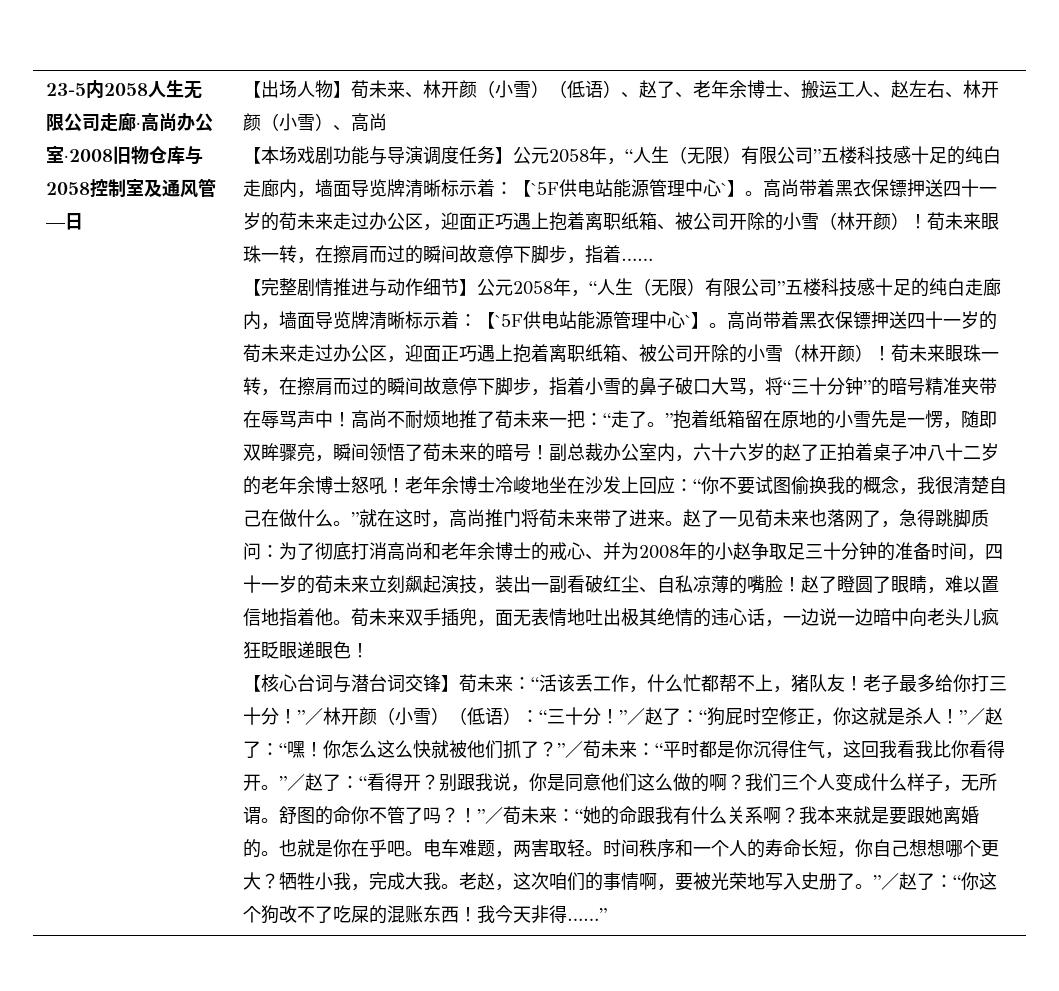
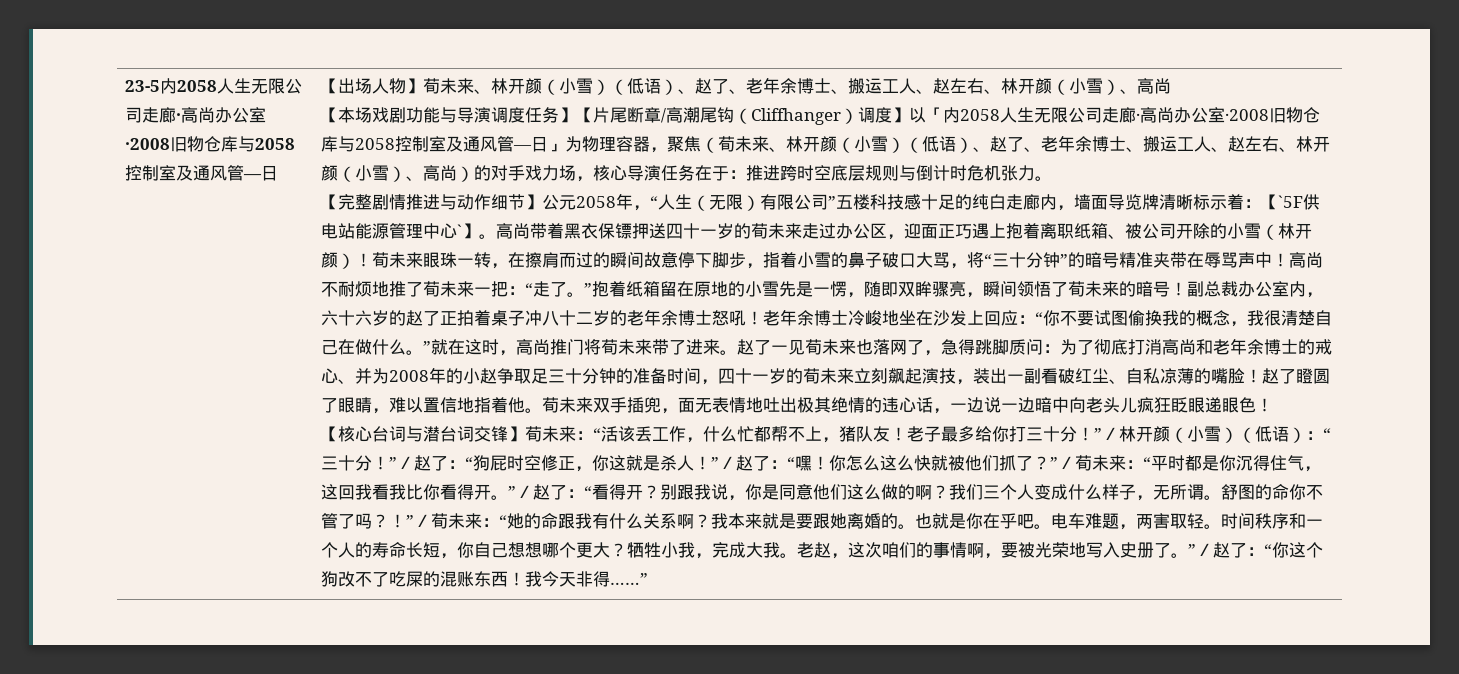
- 【本场戏剧功能与导演调度任务】公元2058年，“人生（无限）有限公司”五楼科技感十足的纯白走廊内，墙面导览牌清晰标示着：【`5F供电站能源管理中心`】。高尚带着黑衣保镖押送四十一岁的荀未来走过办公区，迎面正巧遇上抱着离职纸箱、被公司开除的小雪（林开颜）！荀未来眼珠一转，在擦肩而过的瞬间故意停下脚步，指着……
+ 【本场戏剧功能与导演调度任务】【片尾断章/高潮尾钩（Cliffhanger）调度】以「内2058人生无限公司走廊·高尚办公室·2008旧物仓库与2058控制室及通风管—日」为物理容器，聚焦（荀未来、林开颜（小雪）（低语）、赵了、老年余博士、搬运工人、赵左右、林开颜（小雪）、高尚）的对手戏力场，核心导演任务在于：推进跨时空底层规则与倒计时危机张力。

